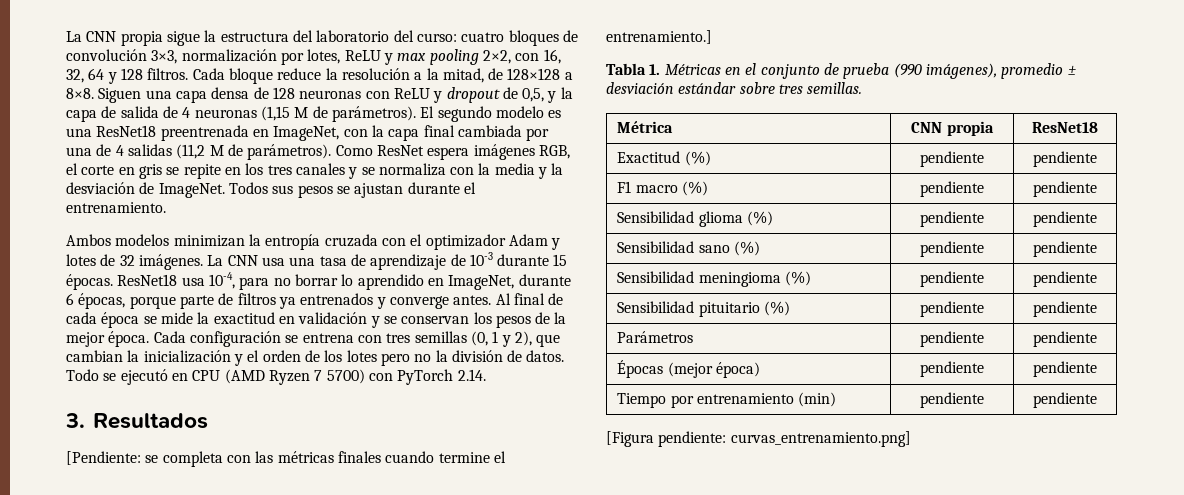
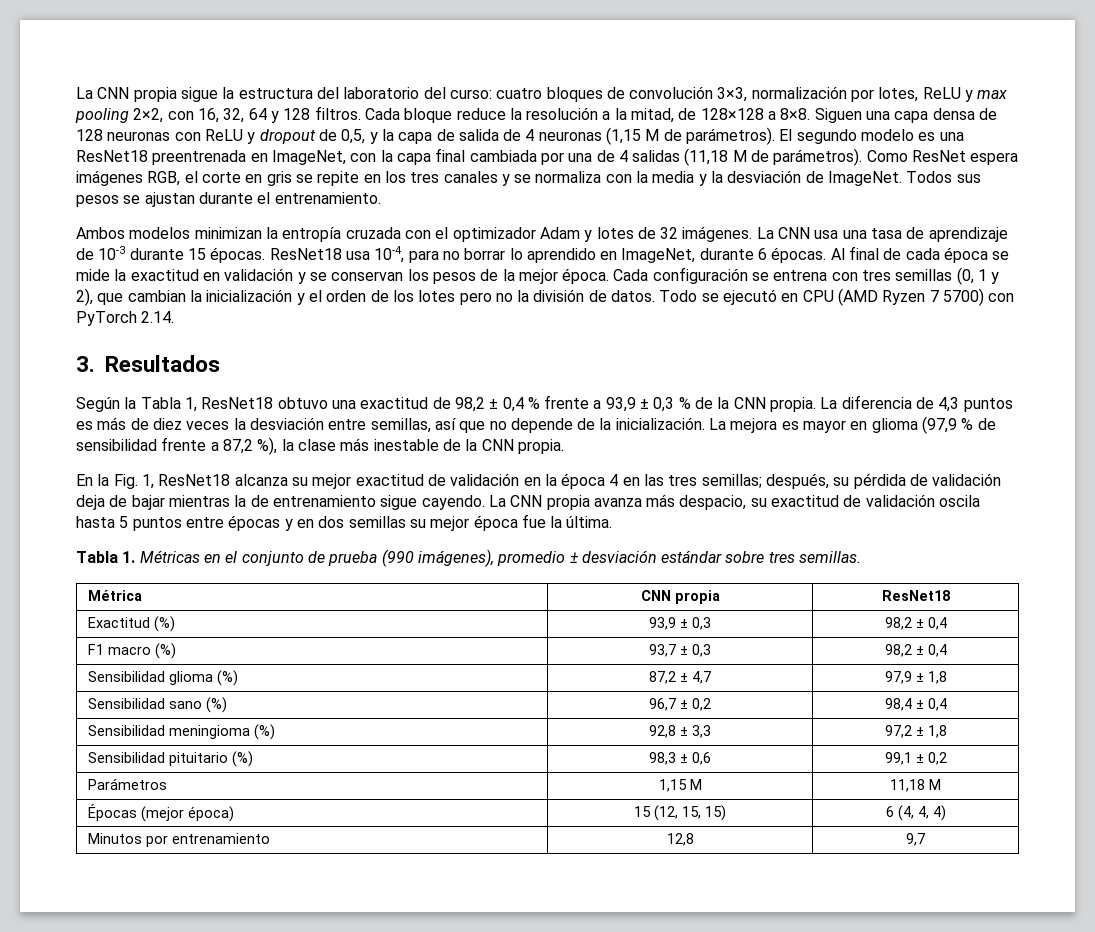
- El segundo modelo es una ResNet18 preentrenada en ImageNet, con la capa final cambiada por una de 4 salidas (11,2 M de parámetros).
+ El segundo modelo es una ResNet18 preentrenada en ImageNet, con la capa final cambiada por una de 4 salidas (11,18 M de parámetros).
- ResNet18 usa 10-4, para no borrar lo aprendido en ImageNet, durante 6 épocas, porque parte de filtros ya entrenados y converge antes.
+ ResNet18 usa 10-4, para no borrar lo aprendido en ImageNet, durante 6 épocas.
- [Pendiente: se completa con las métricas finales cuando termine el entrenamiento.]
+ Según la Tabla 1, ResNet18 obtuvo una exactitud de 98,2 ± 0,4 % frente a 93,9 ± 0,3 % de la CNN propia. La diferencia de 4,3 puntos es más de diez veces la desviación entre semillas, así que no depende de la inicialización. La mejora es mayor en glioma (97,9 % de sensibilidad frente a 87,2 %), la clase más inestable de la CNN propia.
+ En la Fig. 1, ResNet18 alcanza su mejor exactitud de validación en la época 4 en las tres semillas; después, su pérdida de validación deja de bajar mientras la de entrenamiento sigue cayendo. La CNN propia avanza más despacio, su exactitud de validación oscila hasta 5 puntos entre épocas y en dos semillas su mejor época fue la última.
- Exactitud (%) | pendiente | pendiente
- F1 macro (%) | pendiente | pendiente
- Sensibilidad glioma (%) | pendiente | pendiente
- Sensibilidad sano (%) | pendiente | pendiente
- Sensibilidad meningioma (%) | pendiente | pendiente
- Sensibilidad pituitario (%) | pendiente | pendiente
- Parámetros | pendiente | pendiente
- Épocas (mejor época) | pendiente | pendiente
- Tiempo por entrenamiento (min) | pendiente | pendiente
- [Figura pendiente: curvas_entrenamiento.png]
+ Exactitud (%) | 93,9 ± 0,3 | 98,2 ± 0,4
+ F1 macro (%) | 93,7 ± 0,3 | 98,2 ± 0,4
+ Sensibilidad glioma (%) | 87,2 ± 4,7 | 97,9 ± 1,8
+ Sensibilidad sano (%) | 96,7 ± 0,2 | 98,4 ± 0,4
+ Sensibilidad meningioma (%) | 92,8 ± 3,3 | 97,2 ± 1,8
+ Sensibilidad pituitario (%) | 98,3 ± 0,6 | 99,1 ± 0,2
+ Parámetros | 1,15 M | 11,18 M
+ Épocas (mejor época) | 15 (12, 15, 15) | 6 (4, 4, 4)
+ Minutos por entrenamiento | 12,8 | 9,7

